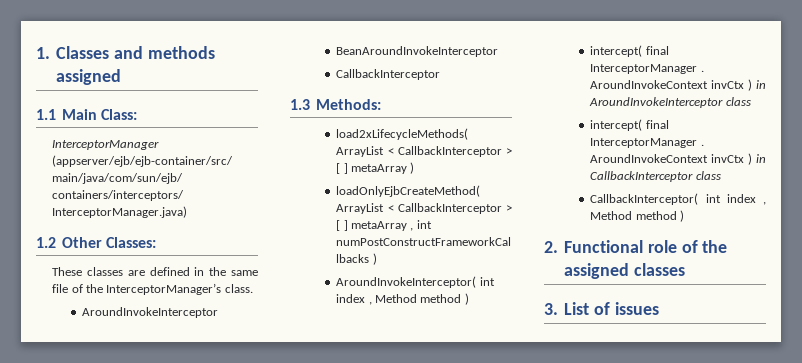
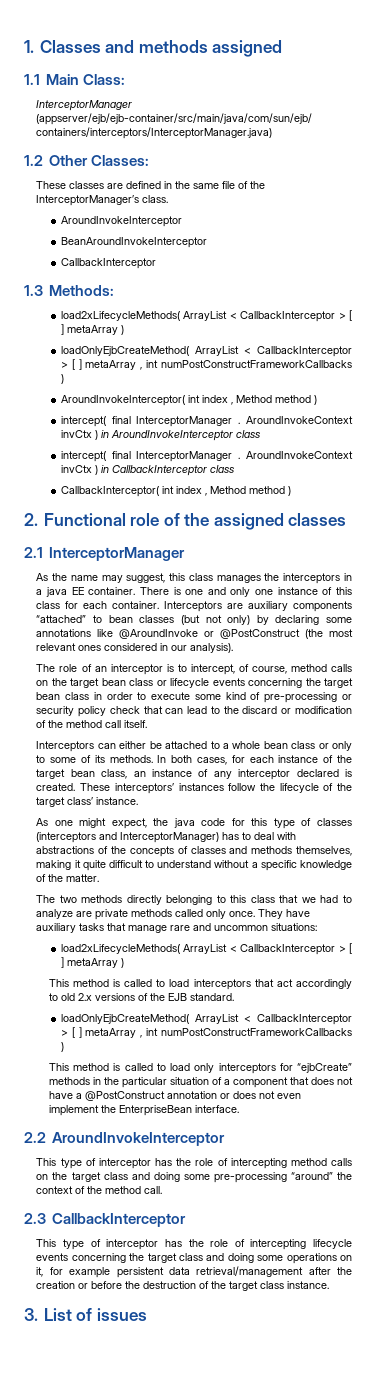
+ 2.1 InterceptorManager
+ As the name may suggest, this class manages the interceptors in a java EE container. There is one and only one instance of this class for each container. Interceptors are auxiliary components “attached” to bean classes (but not only) by declaring some annotations like @AroundInvoke or @PostConstruct (the most relevant ones considered in our analysis).
+ The role of an interceptor is to intercept, of course, method calls on the target bean class or lifecycle events concerning the target bean class in order to execute some kind of pre-processing or security policy check that can lead to the discard or modification of the method call itself.
+ Interceptors can either be attached to a whole bean class or only to some of its methods. In both cases, for each instance of the target bean class, an instance of any interceptor declared is created. These interceptors’ instances follow the lifecycle of the target class’ instance.
+ As one might expect, the java code for this type of classes (interceptors and InterceptorManager) has to deal with abstractions of the concepts of classes and methods themselves, making it quite difficult to understand without a specific knowledge of the matter.
+ The two methods directly belonging to this class that we had to analyze are private methods called only once. They have auxiliary tasks that manage rare and uncommon situations:
+ load2xLifecycleMethods( ArrayList < CallbackInterceptor > [ ] metaArray )
+ This method is called to load interceptors that act accordingly to old 2.x versions of the EJB standard.
+ loadOnlyEjbCreateMethod( ArrayList < CallbackInterceptor > [ ] metaArray , int numPostConstructFrameworkCallbacks )
+ This method is called to load only interceptors for “ejbCreate” methods in the particular situation of a component that does not have a @PostConstruct annotation or does not even implement the EnterpriseBean interface.
+ 2.2 AroundInvokeInterceptor
+ This type of interceptor has the role of intercepting method calls on the target class and doing some pre-processing “around” the context of the method call.
+ 2.3 CallbackInterceptor
+ This type of interceptor has the role of intercepting lifecycle events concerning the target class and doing some operations on it, for example persistent data retrieval/management after the creation or before the destruction of the target class instance.

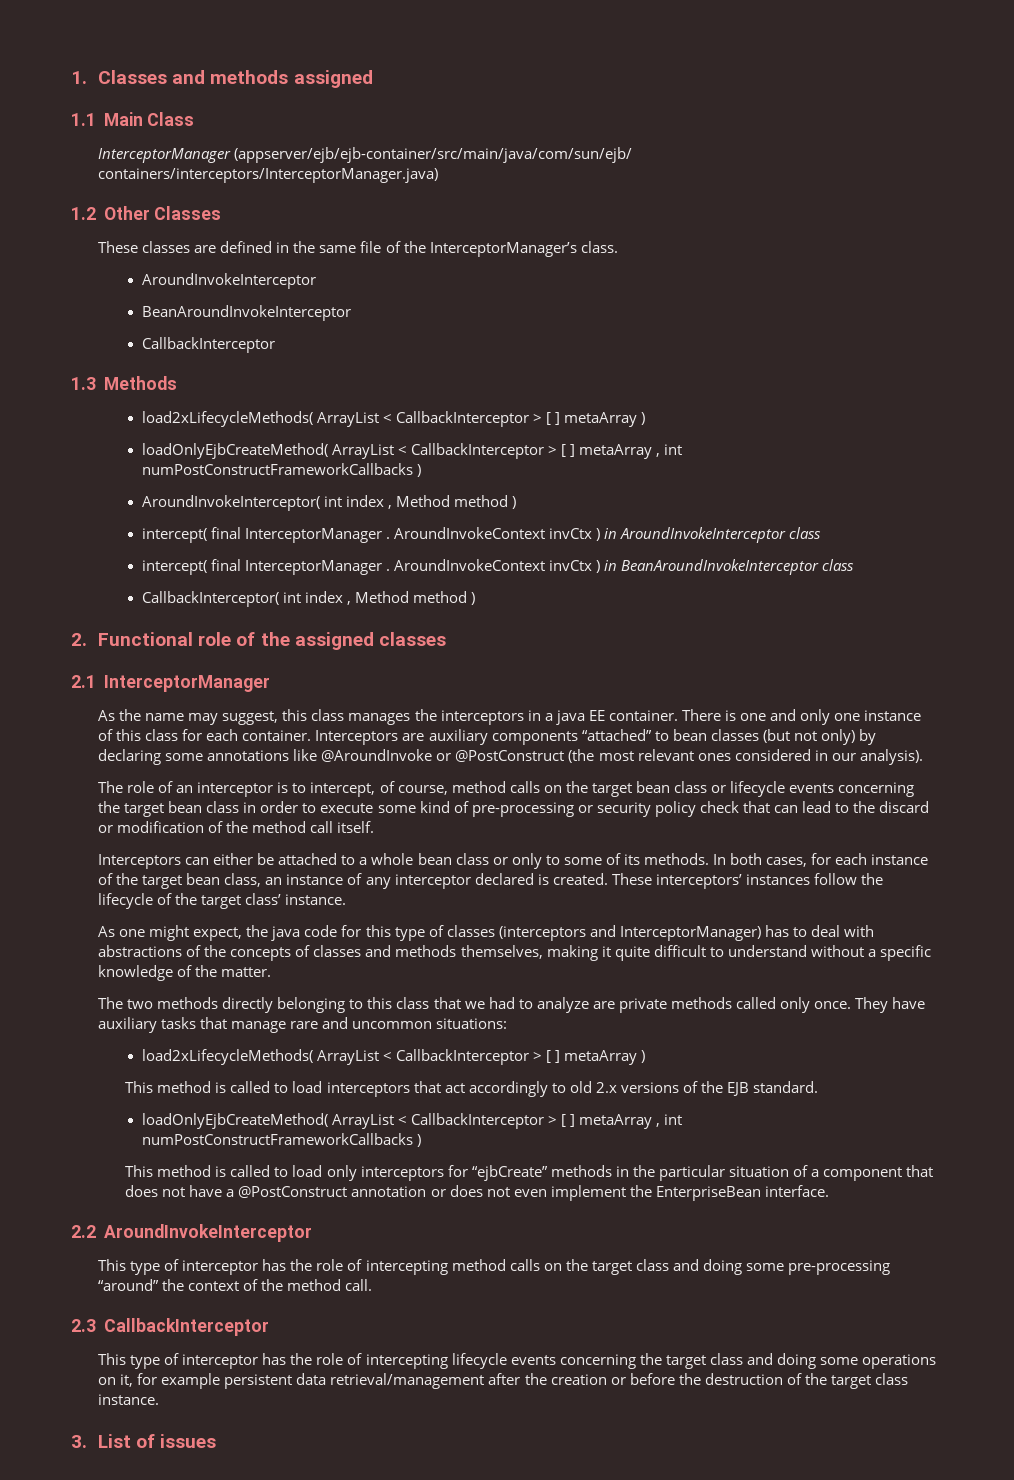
- 1.1 Main Class:
+ 1.1 Main Class
- 1.2 Other Classes:
+ 1.2 Other Classes
- 1.3 Methods:
+ 1.3 Methods
- AroundInvokeContext invCtx ) in CallbackInterceptor class
+ AroundInvokeContext invCtx ) in BeanAroundInvokeInterceptor class

